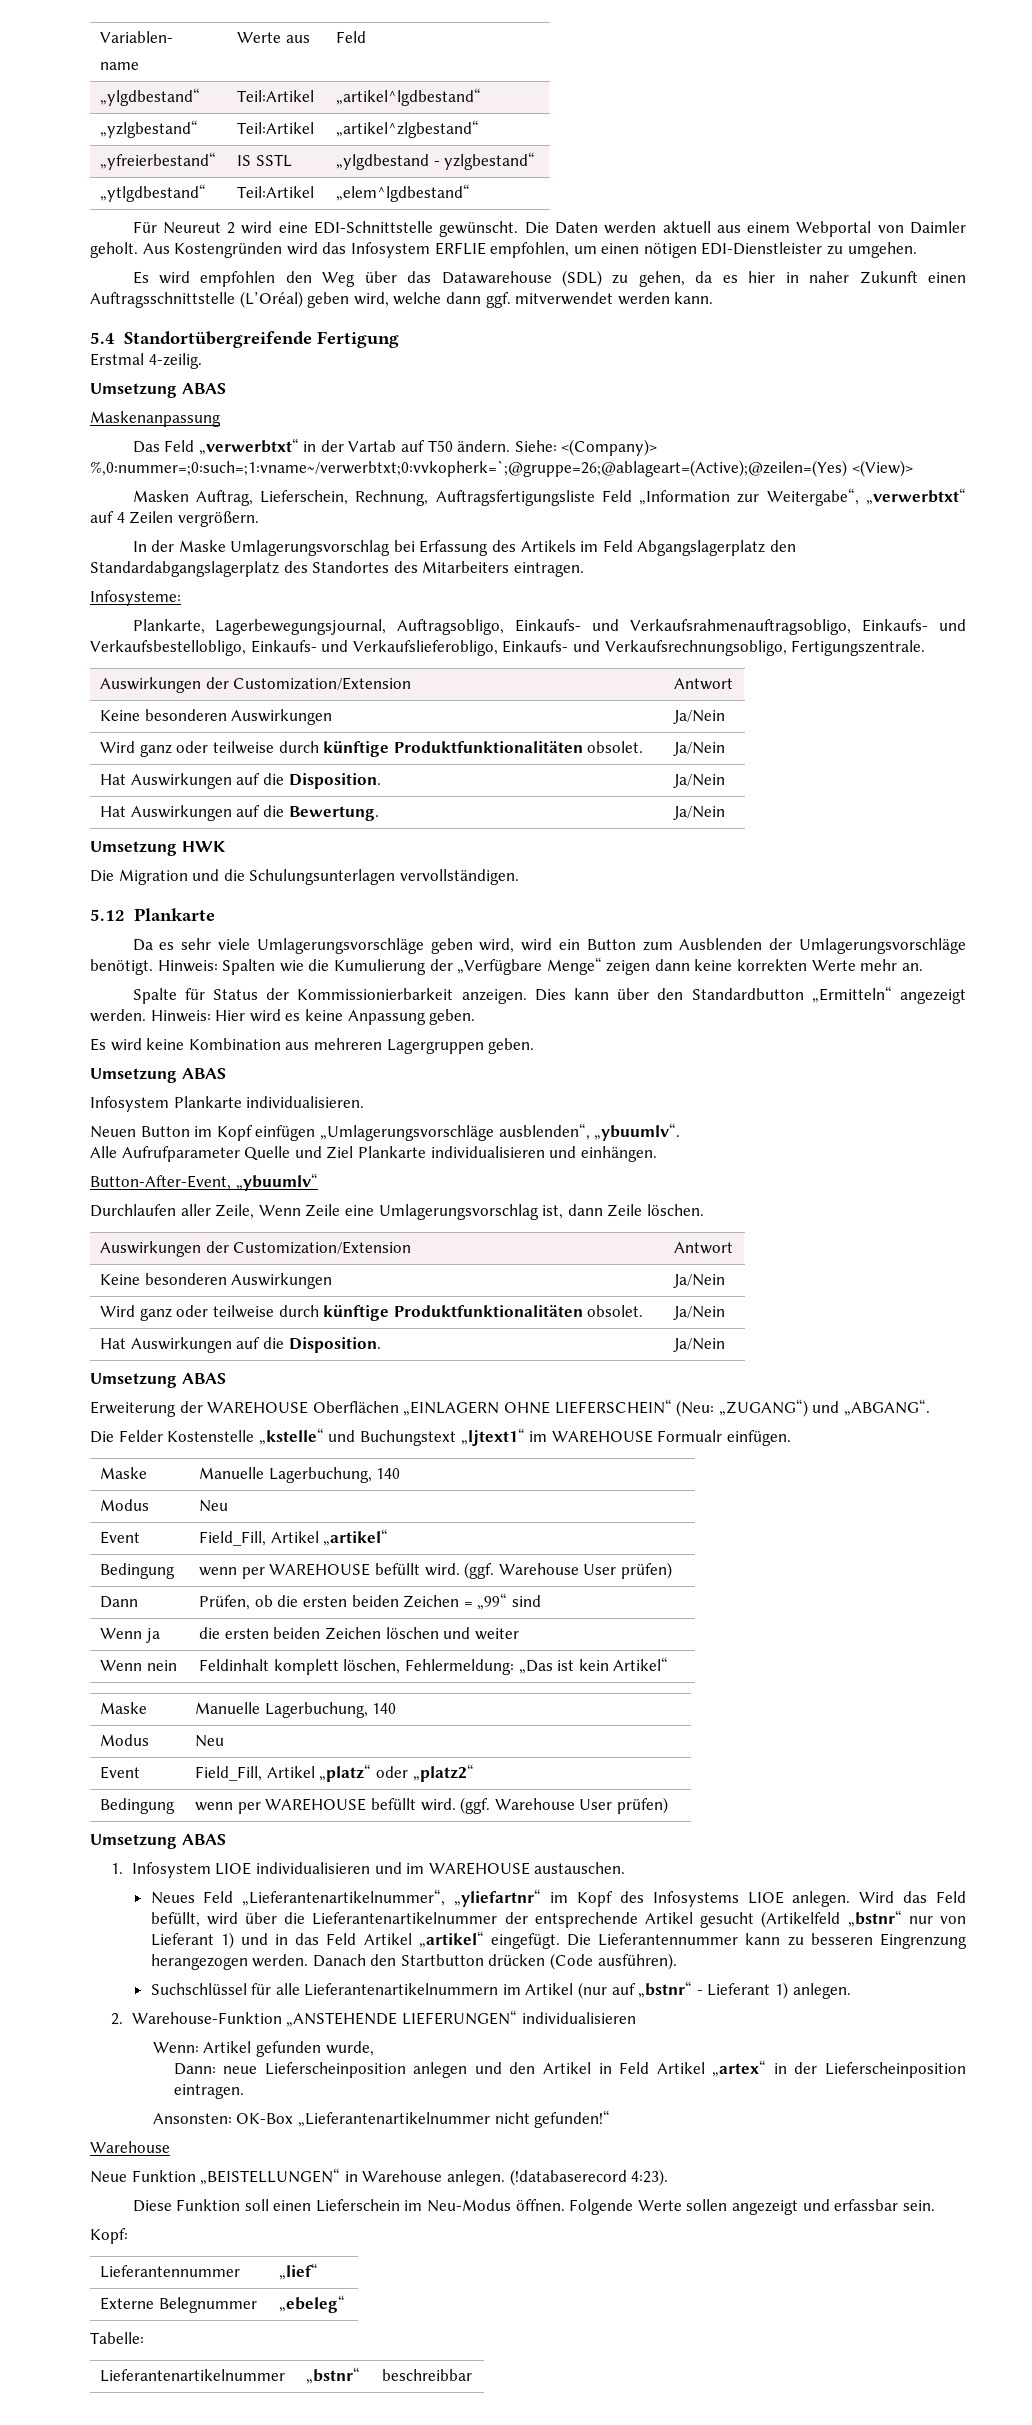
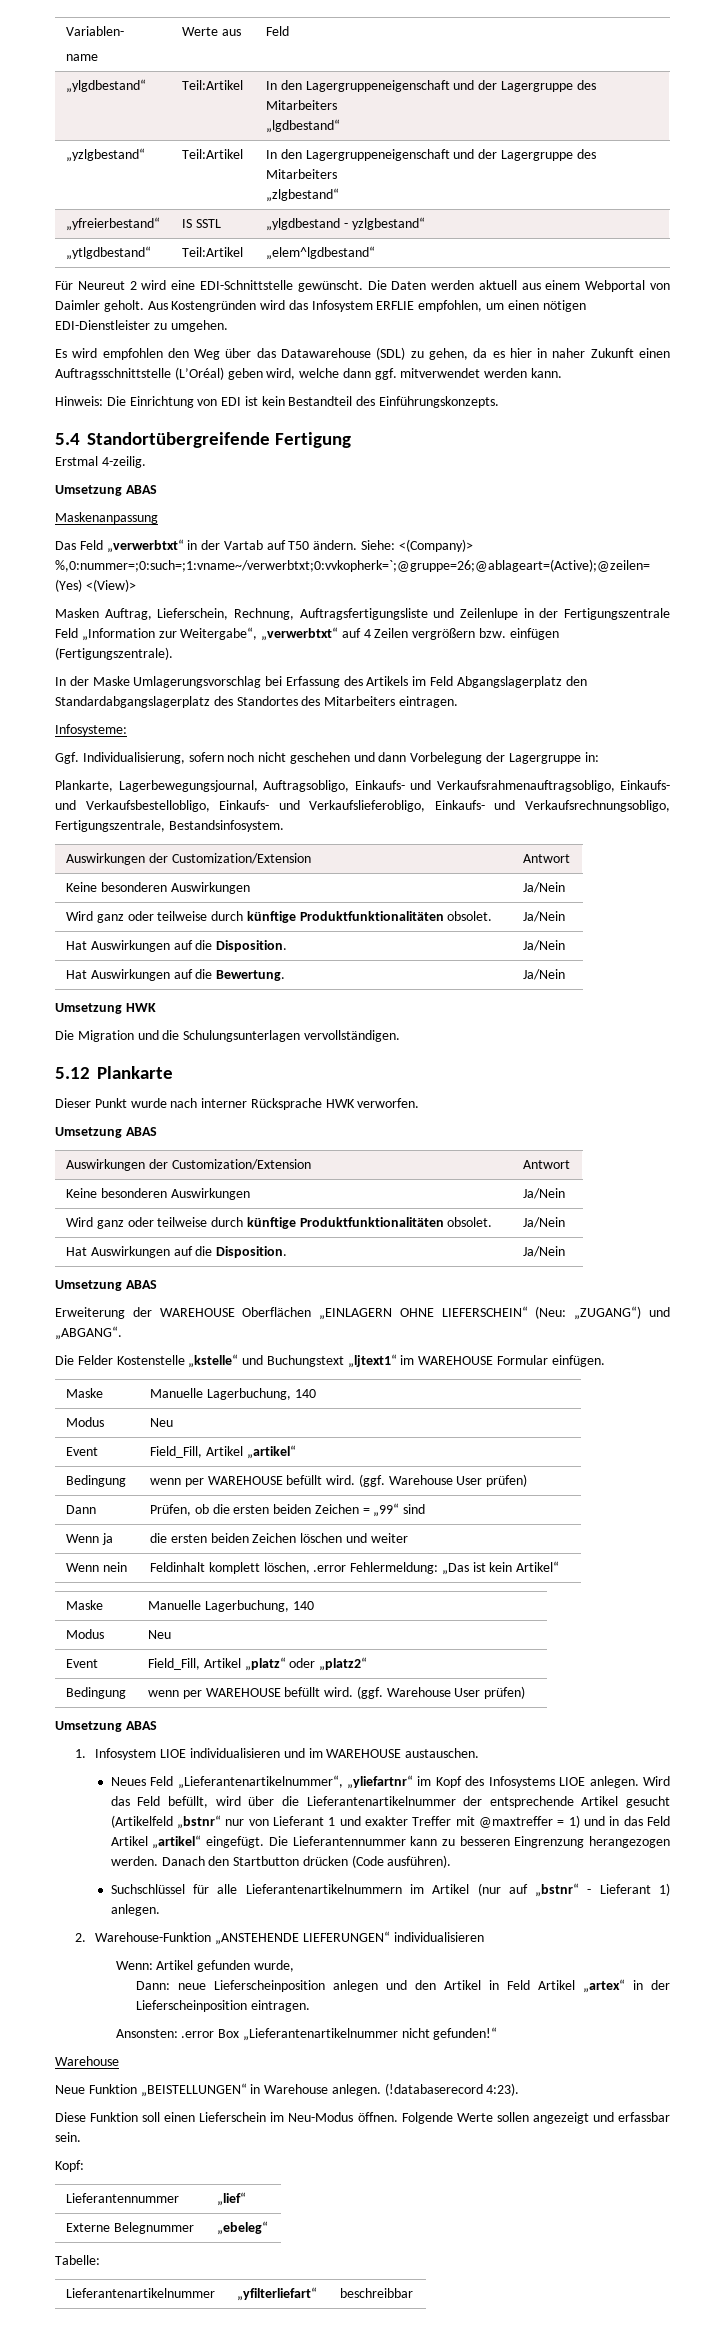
- „ylgdbestand“ | Teil:Artikel | „artikel^lgdbestand“
- „yzlgbestand“ | Teil:Artikel | „artikel^zlgbestand“
+ „ylgdbestand“ | Teil:Artikel | In den Lagergruppeneigenschaft und der Lagergruppe des Mitarbeiters
+ „lgdbestand“
+ „yzlgbestand“ | Teil:Artikel | In den Lagergruppeneigenschaft und der Lagergruppe des Mitarbeiters
+ „zlgbestand“
+ Hinweis: Die Einrichtung von EDI ist kein Bestandteil des Einführungskonzepts.
- Masken Auftrag, Lieferschein, Rechnung, Auftragsfertigungsliste Feld „Information zur Weitergabe“, „verwerbtxt“ auf 4 Zeilen vergrößern.
+ Masken Auftrag, Lieferschein, Rechnung, Auftragsfertigungsliste und Zeilenlupe in der Fertigungszentrale Feld „Information zur Weitergabe“, „verwerbtxt“ auf 4 Zeilen vergrößern bzw. einfügen (Fertigungszentrale).
+ Ggf. Individualisierung, sofern noch nicht geschehen und dann Vorbelegung der Lagergruppe in:
- Plankarte, Lagerbewegungsjournal, Auftragsobligo, Einkaufs- und Verkaufsrahmenauftragsobligo, Einkaufs- und Verkaufsbestellobligo, Einkaufs- und Verkaufslieferobligo, Einkaufs- und Verkaufsrechnungsobligo, Fertigungszentrale.
+ Plankarte, Lagerbewegungsjournal, Auftragsobligo, Einkaufs- und Verkaufsrahmenauftragsobligo, Einkaufs- und Verkaufsbestellobligo, Einkaufs- und Verkaufslieferobligo, Einkaufs- und Verkaufsrechnungsobligo, Fertigungszentrale, Bestandsinfosystem.
- Da es sehr viele Umlagerungsvorschläge geben wird, wird ein Button zum Ausblenden der Umlagerungsvorschläge benötigt. Hinweis: Spalten wie die Kumulierung der „Verfügbare Menge“ zeigen dann keine korrekten Werte mehr an.
- Spalte für Status der Kommissionierbarkeit anzeigen. Dies kann über den Standardbutton „Ermitteln“ angezeigt werden. Hinweis: Hier wird es keine Anpassung geben.
- Es wird keine Kombination aus mehreren Lagergruppen geben.
+ Dieser Punkt wurde nach interner Rücksprache HWK verworfen.
  Umsetzung ABAS
- Infosystem Plankarte individualisieren.
- Neuen Button im Kopf einfügen „Umlagerungsvorschläge ausblenden“, „ybuumlv“.
- Alle Aufrufparameter Quelle und Ziel Plankarte individualisieren und einhängen.
- Button-After-Event, „ybuumlv“
- Durchlaufen aller Zeile, Wenn Zeile eine Umlagerungsvorschlag ist, dann Zeile löschen.
- Die Felder Kostenstelle „kstelle“ und Buchungstext „ljtext1“ im WAREHOUSE Formualr einfügen.
+ Die Felder Kostenstelle „kstelle“ und Buchungstext „ljtext1“ im WAREHOUSE Formular einfügen.
- Wenn nein | Feldinhalt komplett löschen, Fehlermeldung: „Das ist kein Artikel“
+ Wenn nein | Feldinhalt komplett löschen, .error Fehlermeldung: „Das ist kein Artikel“
- Wird das Feld befüllt, wird über die Lieferantenartikelnummer der entsprechende Artikel gesucht (Artikelfeld „bstnr“ nur von Lieferant 1) und in das Feld Artikel „artikel“ eingefügt.
+ Wird das Feld befüllt, wird über die Lieferantenartikelnummer der entsprechende Artikel gesucht (Artikelfeld „bstnr“ nur von Lieferant 1 und exakter Treffer mit @maxtreffer = 1) und in das Feld Artikel „artikel“ eingefügt.
- Ansonsten: OK-Box „Lieferantenartikelnummer nicht gefunden!“
+ Ansonsten: .error Box „Lieferantenartikelnummer nicht gefunden!“
- Lieferantenartikelnummer | „bstnr“ | beschreibbar
+ Lieferantenartikelnummer | „yfilterliefart“ | beschreibbar

